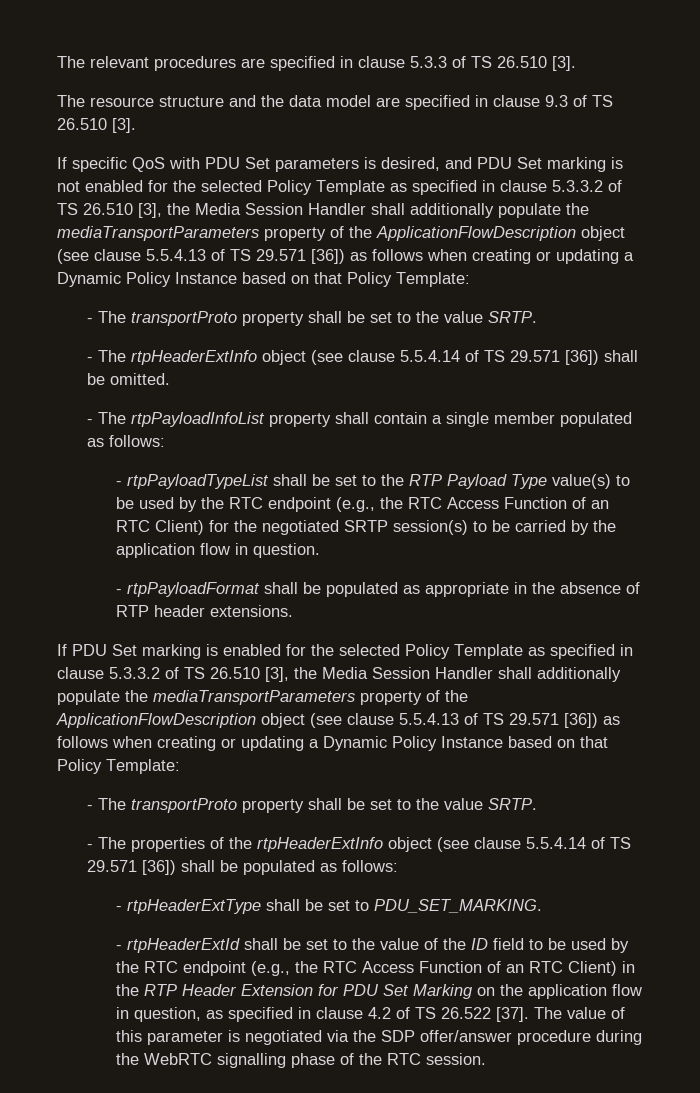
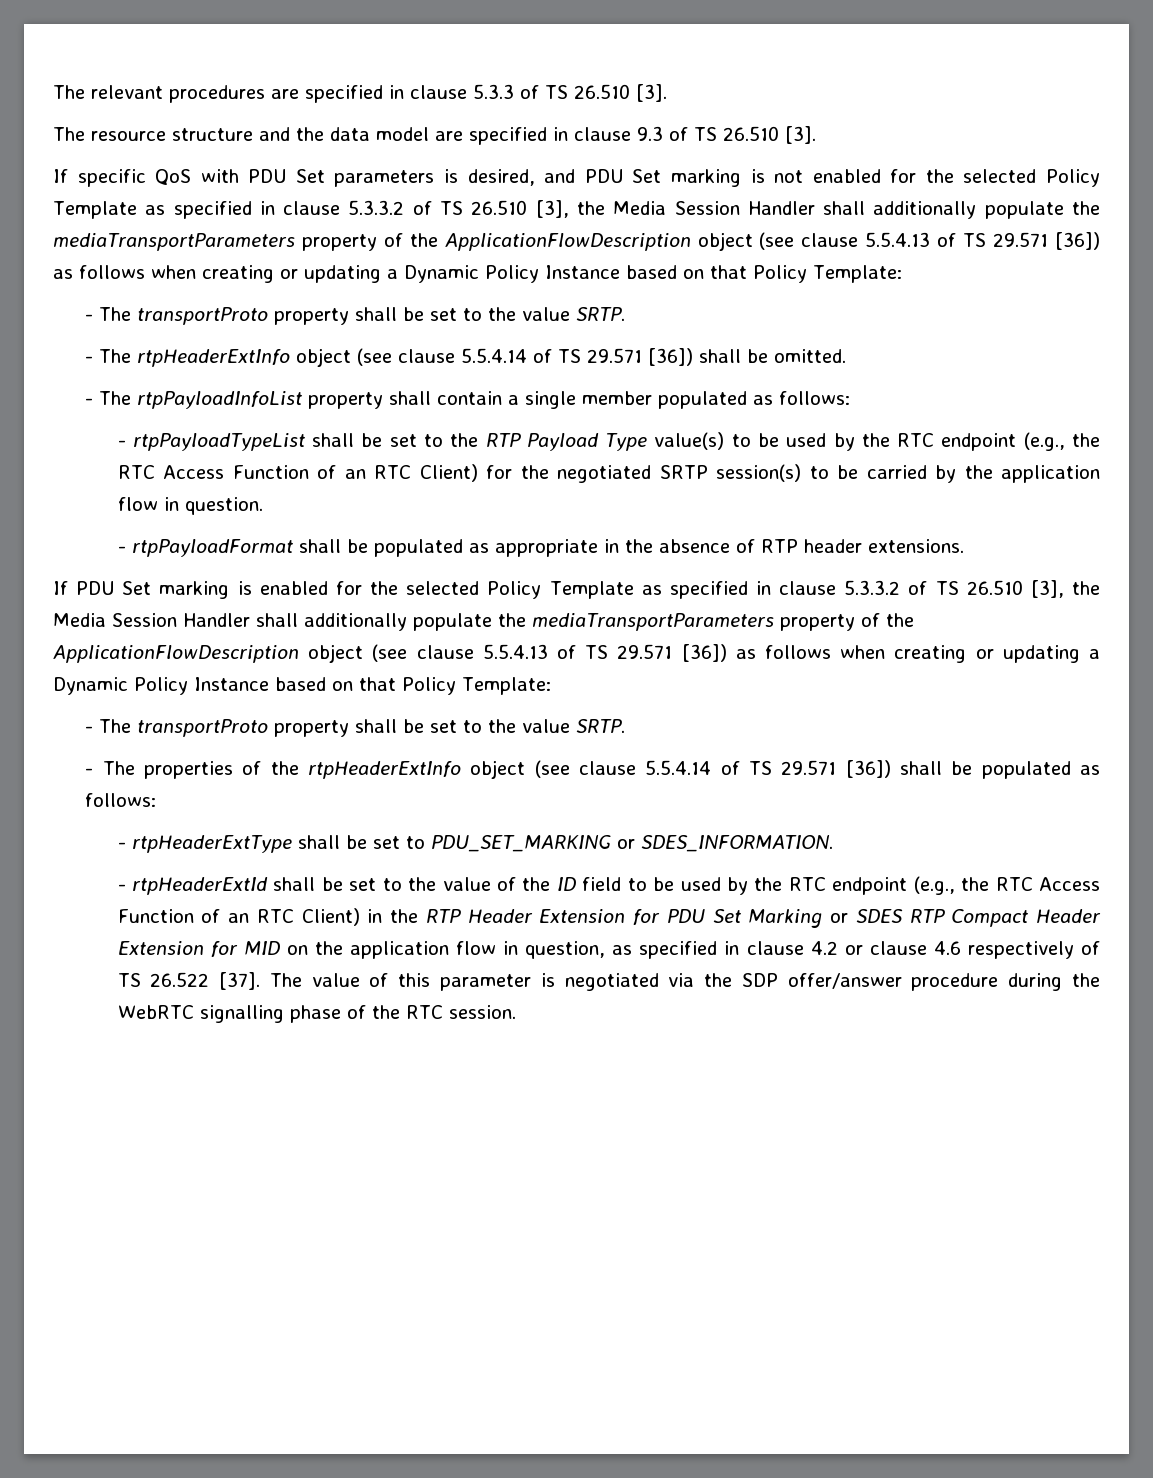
- - rtpHeaderExtType shall be set to PDU_SET_MARKING.
+ - rtpHeaderExtType shall be set to PDU_SET_MARKING or SDES_INFORMATION.
- - rtpHeaderExtId shall be set to the value of the ID field to be used by the RTC endpoint (e.g., the RTC Access Function of an RTC Client) in the RTP Header Extension for PDU Set Marking on the application flow in question, as specified in clause 4.2 of TS 26.522 [37].
+ - rtpHeaderExtId shall be set to the value of the ID field to be used by the RTC endpoint (e.g., the RTC Access Function of an RTC Client) in the RTP Header Extension for PDU Set Marking or SDES RTP Compact Header Extension for MID on the application flow in question, as specified in clause 4.2 or clause 4.6 respectively of TS 26.522 [37].

